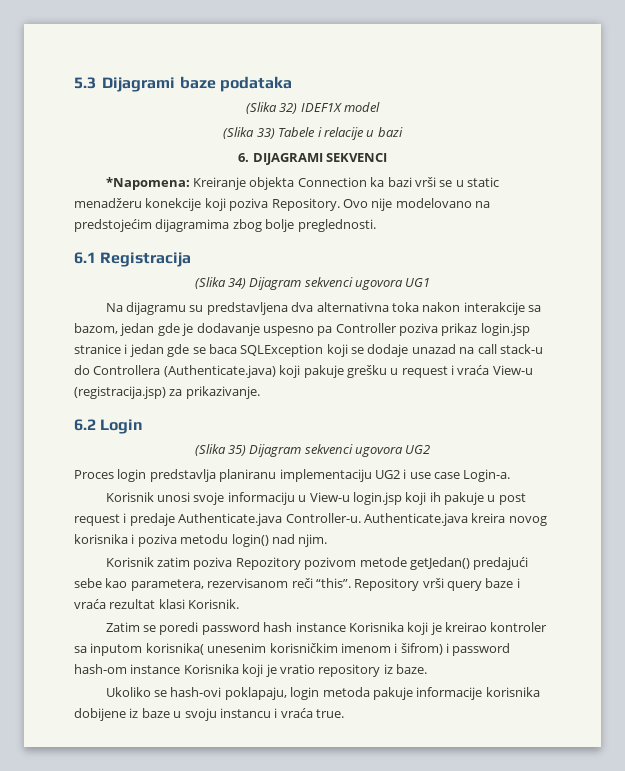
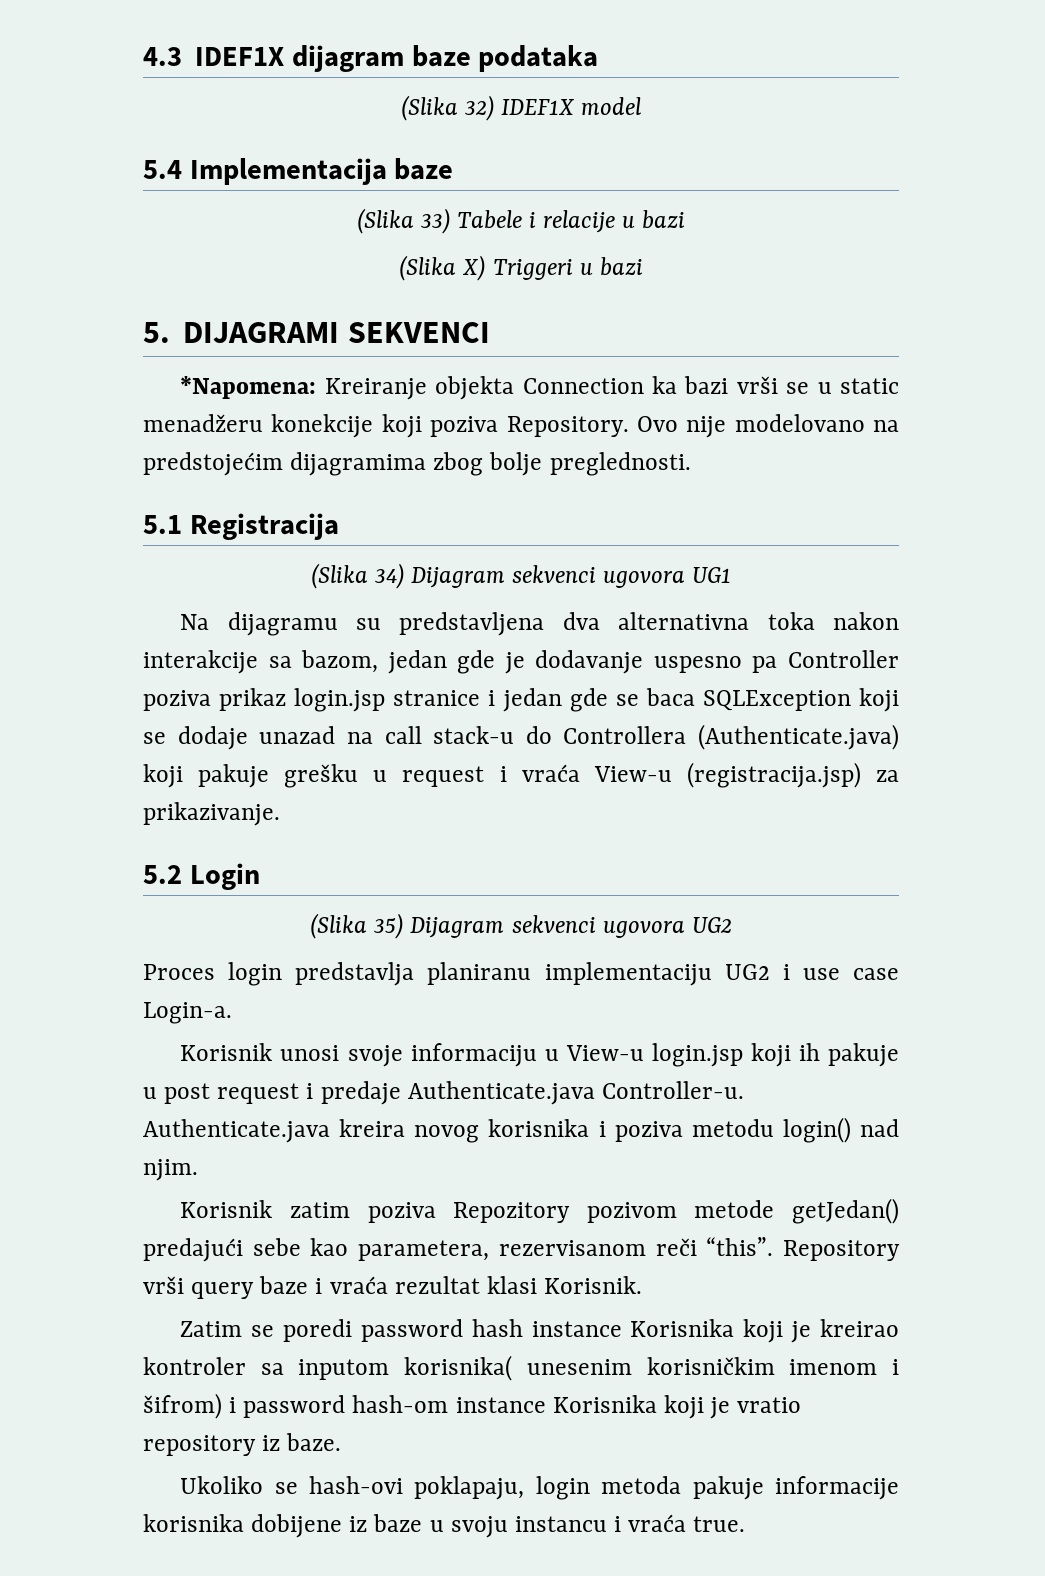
- 5.3 Dijagrami baze podataka
+ 4.3 IDEF1X dijagram baze podataka
+ 5.4 Implementacija baze
- 6. DIJAGRAMI SEKVENCI
+ (Slika X) Triggeri u bazi
+ 5. DIJAGRAMI SEKVENCI
- 6.1 Registracija
+ 5.1 Registracija
- 6.2 Login
+ 5.2 Login

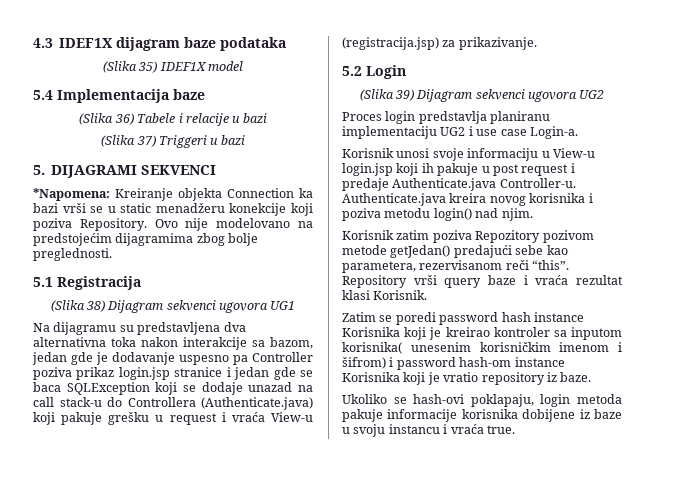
- (Slika 32) IDEF1X model
+ (Slika 35) IDEF1X model
- (Slika 33) Tabele i relacije u bazi
+ (Slika 36) Tabele i relacije u bazi
- (Slika X) Triggeri u bazi
+ (Slika 37) Triggeri u bazi
- (Slika 34) Dijagram sekvenci ugovora UG1
+ (Slika 38) Dijagram sekvenci ugovora UG1
- (Slika 35) Dijagram sekvenci ugovora UG2
+ (Slika 39) Dijagram sekvenci ugovora UG2

